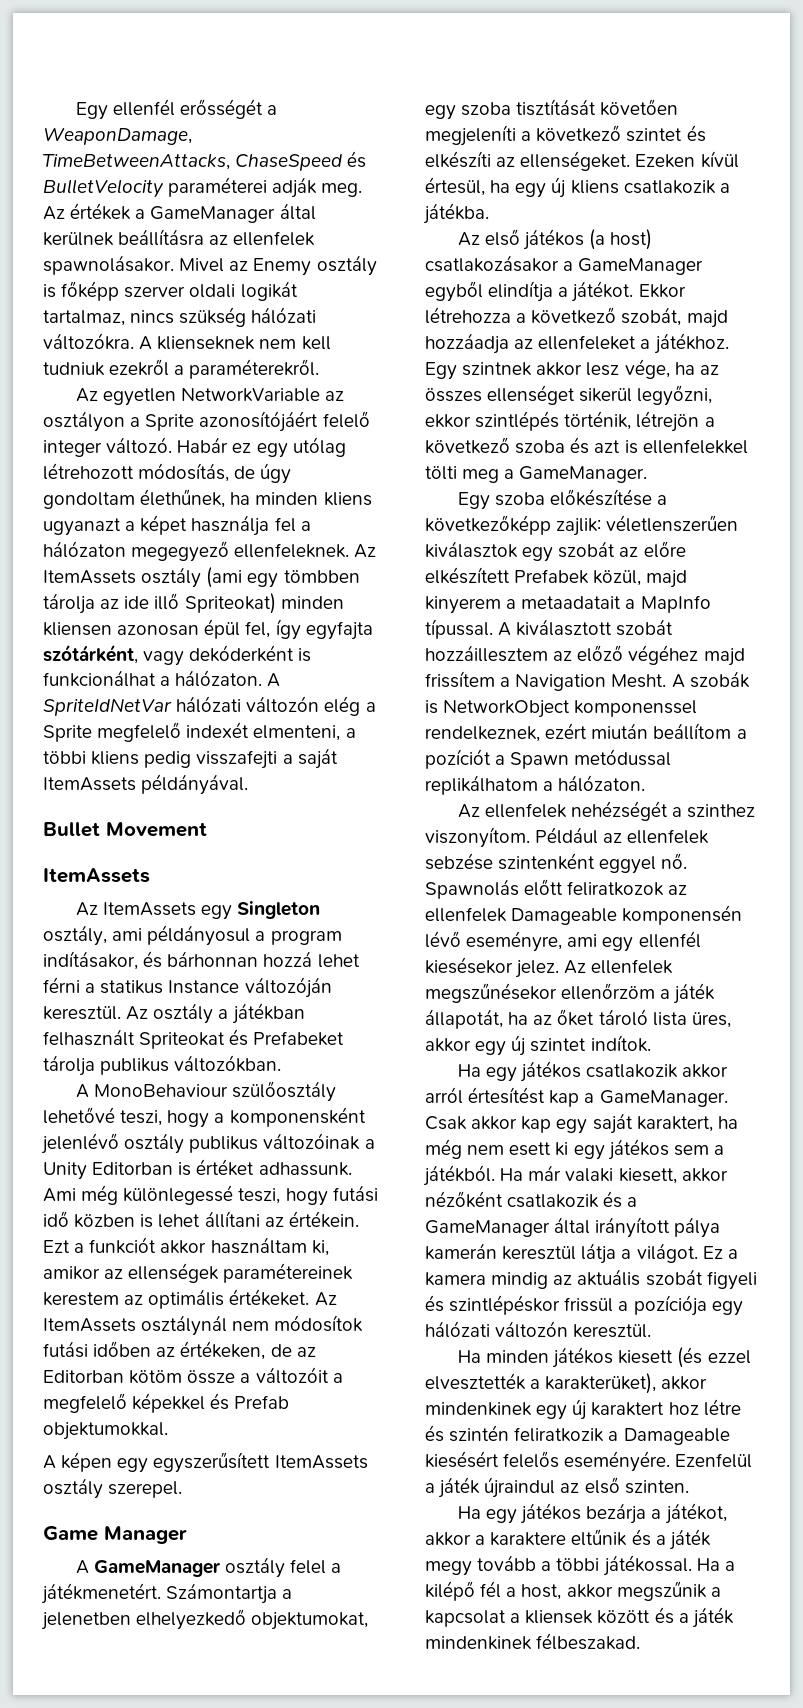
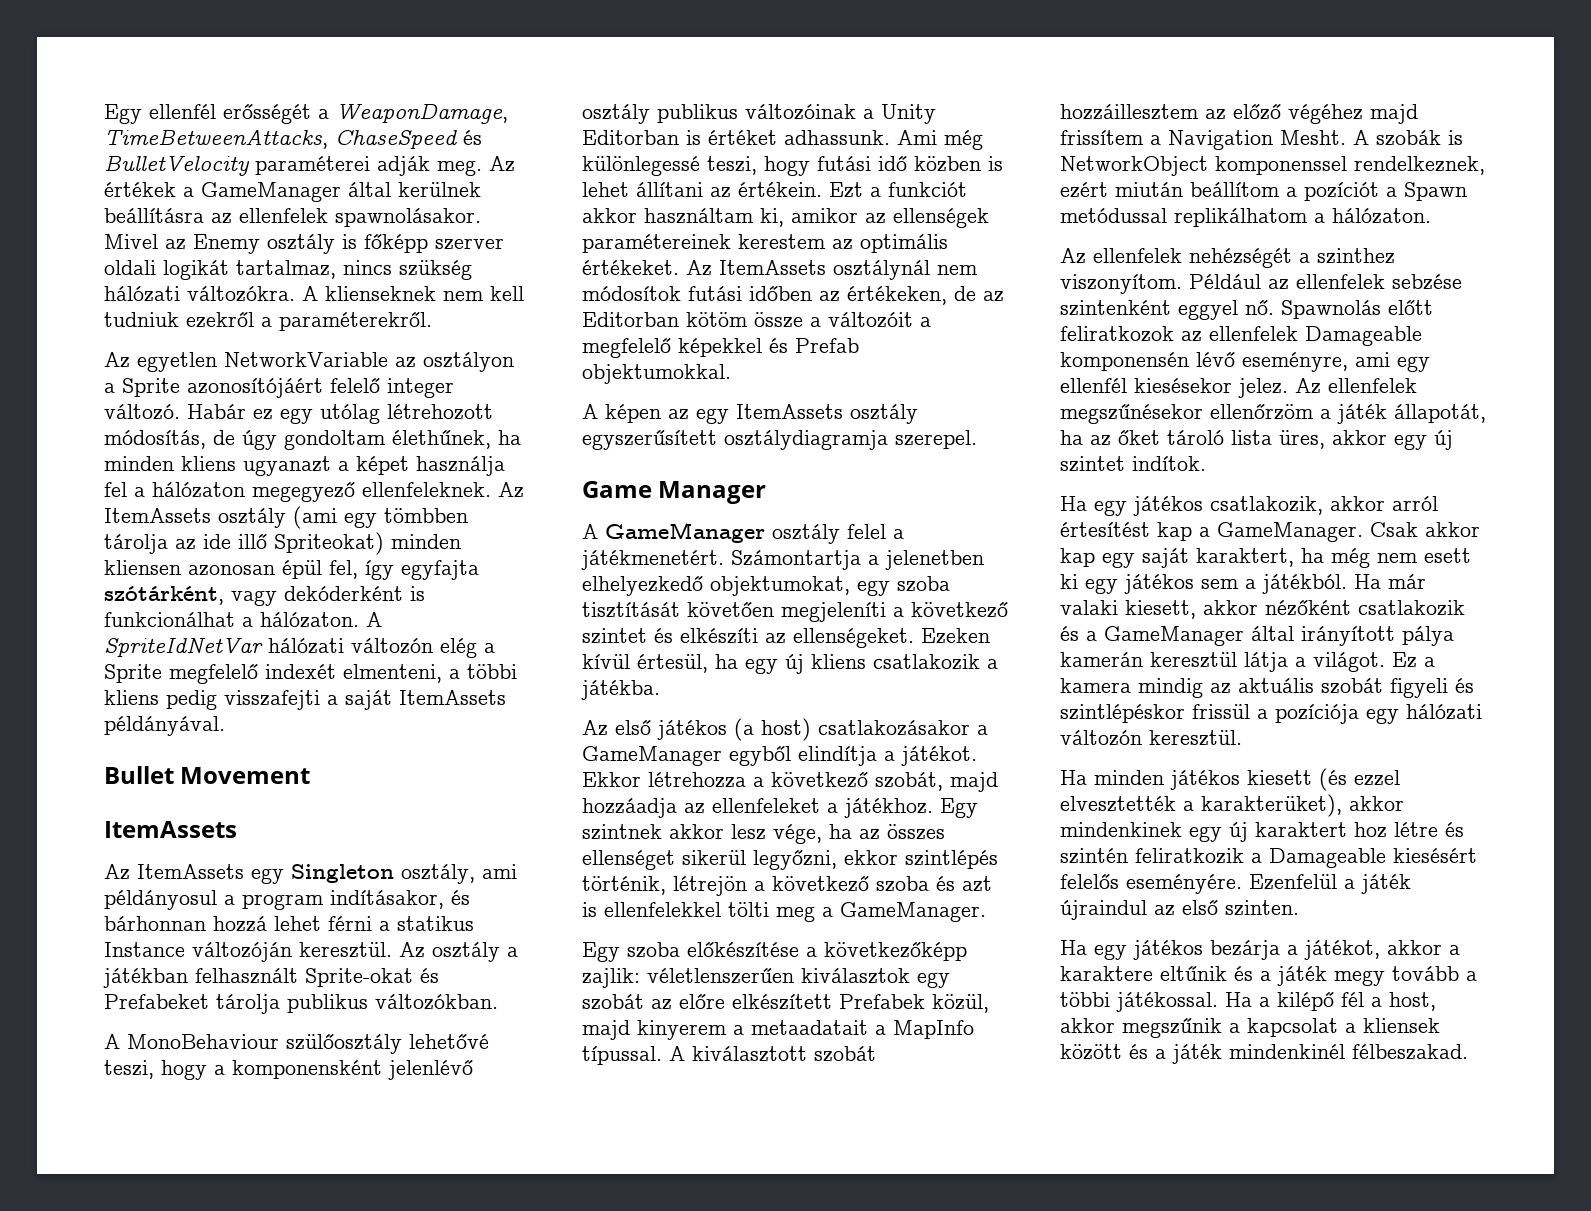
- Az osztály a játékban felhasznált Spriteokat és Prefabeket tárolja publikus változókban.
+ Az osztály a játékban felhasznált Sprite-okat és Prefabeket tárolja publikus változókban.
- A képen egy egyszerűsített ItemAssets osztály szerepel.
+ A képen az egy ItemAssets osztály egyszerűsített osztálydiagramja szerepel.
- Ha egy játékos csatlakozik akkor arról értesítést kap a GameManager.
+ Ha egy játékos csatlakozik, akkor arról értesítést kap a GameManager.
- Ha a kilépő fél a host, akkor megszűnik a kapcsolat a kliensek között és a játék mindenkinek félbeszakad.
+ Ha a kilépő fél a host, akkor megszűnik a kapcsolat a kliensek között és a játék mindenkinél félbeszakad.

